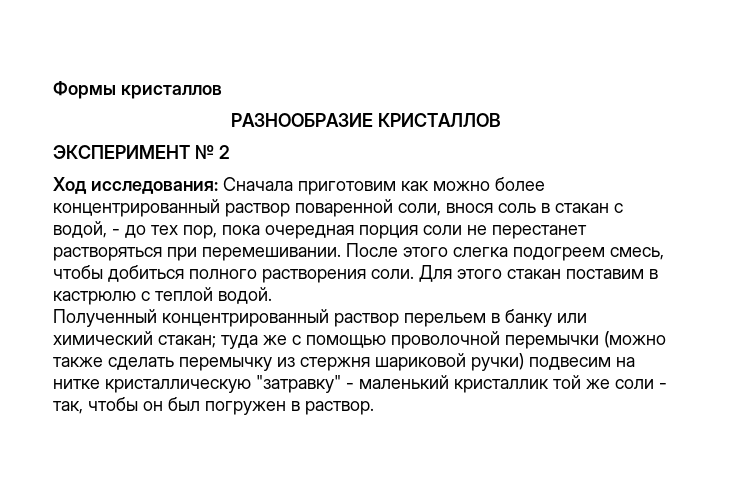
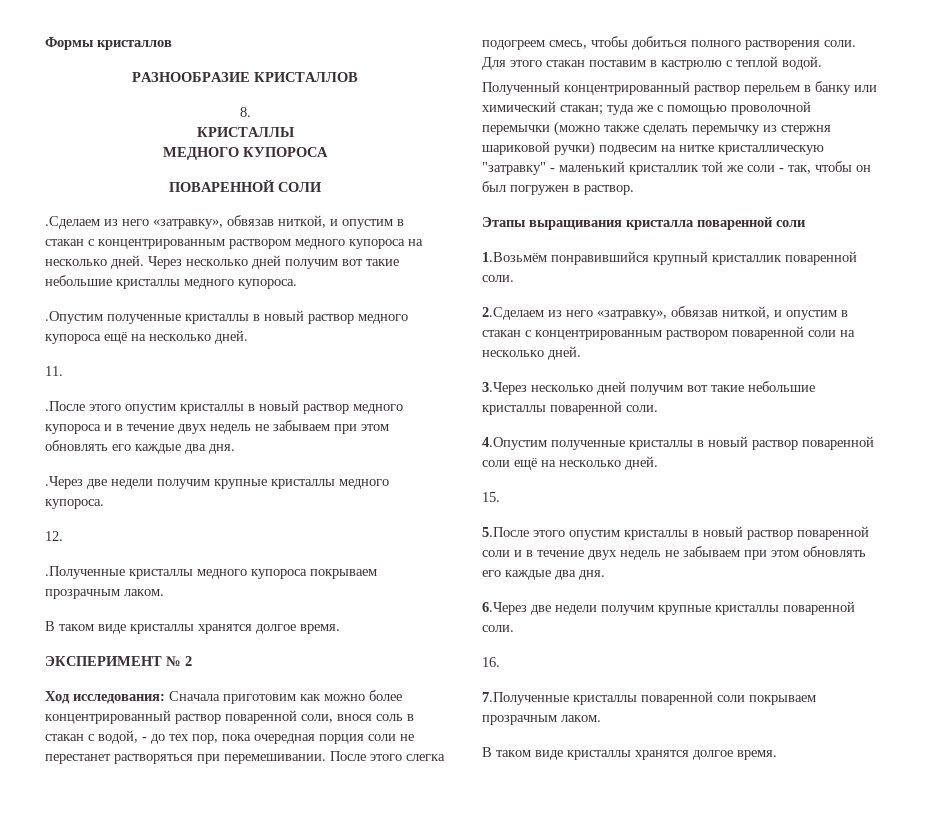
+ 8.
+ КРИСТАЛЛЫ
+ МЕДНОГО КУПОРОСА
+ ПОВАРЕННОЙ СОЛИ
+ .Сделаем из него «затравку», обвязав ниткой, и опустим в стакан с концентрированным раствором медного купороса на несколько дней. Через несколько дней получим вот такие небольшие кристаллы медного купороса.
+ .Опустим полученные кристаллы в новый раствор медного купороса ещё на несколько дней.
+ 11.
+ .После этого опустим кристаллы в новый раствор медного купороса и в течение двух недель не забываем при этом обновлять его каждые два дня.
+ .Через две недели получим крупные кристаллы медного купороса.
+ 12.
+ .Полученные кристаллы медного купороса покрываем прозрачным лаком.
+ В таком виде кристаллы хранятся долгое время.
+ Этапы выращивания кристалла поваренной соли
+ 1.Возьмём понравившийся крупный кристаллик поваренной соли.
+ 2.Сделаем из него «затравку», обвязав ниткой, и опустим в стакан с концентрированным раствором поваренной соли на несколько дней.
+ 3.Через несколько дней получим вот такие небольшие кристаллы поваренной соли.
+ 4.Опустим полученные кристаллы в новый раствор поваренной соли ещё на несколько дней.
+ 15.
+ 5.После этого опустим кристаллы в новый раствор поваренной соли и в течение двух недель не забываем при этом обновлять его каждые два дня.
+ 6.Через две недели получим крупные кристаллы поваренной соли.
+ 16.
+ 7.Полученные кристаллы поваренной соли покрываем прозрачным лаком.
+ В таком виде кристаллы хранятся долгое время.

